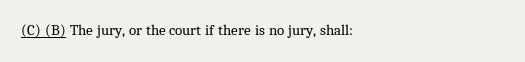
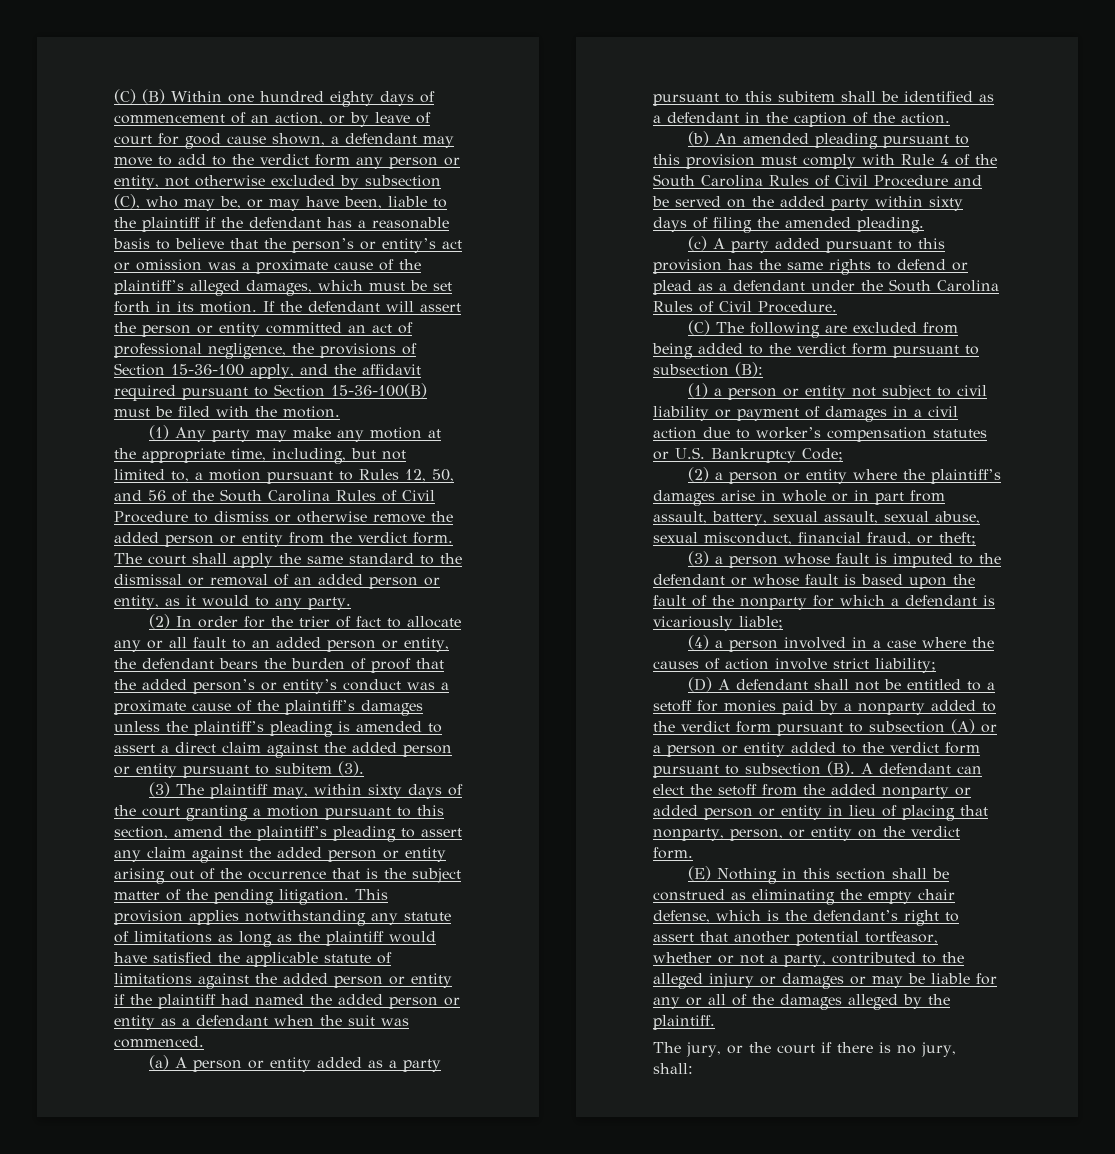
- (C) (B) The jury, or the court if there is no jury, shall:
+ (C) (B) Within one hundred eighty days of commencement of an action, or by leave of court for good cause shown, a defendant may move to add to the verdict form any person or entity, not otherwise excluded by subsection (C), who may be, or may have been, liable to the plaintiff if the defendant has a reasonable basis to believe that the person’s or entity’s act or omission was a proximate cause of the plaintiff’s alleged damages, which must be set forth in its motion. If the defendant will assert the person or entity committed an act of professional negligence, the provisions of Section 15-36-100 apply, and the affidavit required pursuant to Section 15-36-100(B) must be filed with the motion.
+ (1) Any party may make any motion at the appropriate time, including, but not limited to, a motion pursuant to Rules 12, 50, and 56 of the South Carolina Rules of Civil Procedure to dismiss or otherwise remove the added person or entity from the verdict form. The court shall apply the same standard to the dismissal or removal of an added person or entity, as it would to any party.
+ (2) In order for the trier of fact to allocate any or all fault to an added person or entity, the defendant bears the burden of proof that the added person’s or entity’s conduct was a proximate cause of the plaintiff’s damages unless the plaintiff’s pleading is amended to assert a direct claim against the added person or entity pursuant to subitem (3).
+ (3) The plaintiff may, within sixty days of the court granting a motion pursuant to this section, amend the plaintiff’s pleading to assert any claim against the added person or entity arising out of the occurrence that is the subject matter of the pending litigation. This provision applies notwithstanding any statute of limitations as long as the plaintiff would have satisfied the applicable statute of limitations against the added person or entity if the plaintiff had named the added person or entity as a defendant when the suit was commenced.
+ (a) A person or entity added as a party pursuant to this subitem shall be identified as a defendant in the caption of the action.
+ (b) An amended pleading pursuant to this provision must comply with Rule 4 of the South Carolina Rules of Civil Procedure and be served on the added party within sixty days of filing the amended pleading.
+ (c) A party added pursuant to this provision has the same rights to defend or plead as a defendant under the South Carolina Rules of Civil Procedure.
+ (C) The following are excluded from being added to the verdict form pursuant to subsection (B):
+ (1) a person or entity not subject to civil liability or payment of damages in a civil action due to worker’s compensation statutes or U.S. Bankruptcy Code;
+ (2) a person or entity where the plaintiff’s damages arise in whole or in part from assault, battery, sexual assault, sexual abuse, sexual misconduct, financial fraud, or theft;
+ (3) a person whose fault is imputed to the defendant or whose fault is based upon the fault of the nonparty for which a defendant is vicariously liable;
+ (4) a person involved in a case where the causes of action involve strict liability;
+ (D) A defendant shall not be entitled to a setoff for monies paid by a nonparty added to the verdict form pursuant to subsection (A) or a person or entity added to the verdict form pursuant to subsection (B). A defendant can elect the setoff from the added nonparty or added person or entity in lieu of placing that nonparty, person, or entity on the verdict form.
+ (E) Nothing in this section shall be construed as eliminating the empty chair defense, which is the defendant’s right to assert that another potential tortfeasor, whether or not a party, contributed to the alleged injury or damages or may be liable for any or all of the damages alleged by the plaintiff.
+ The jury, or the court if there is no jury, shall:

